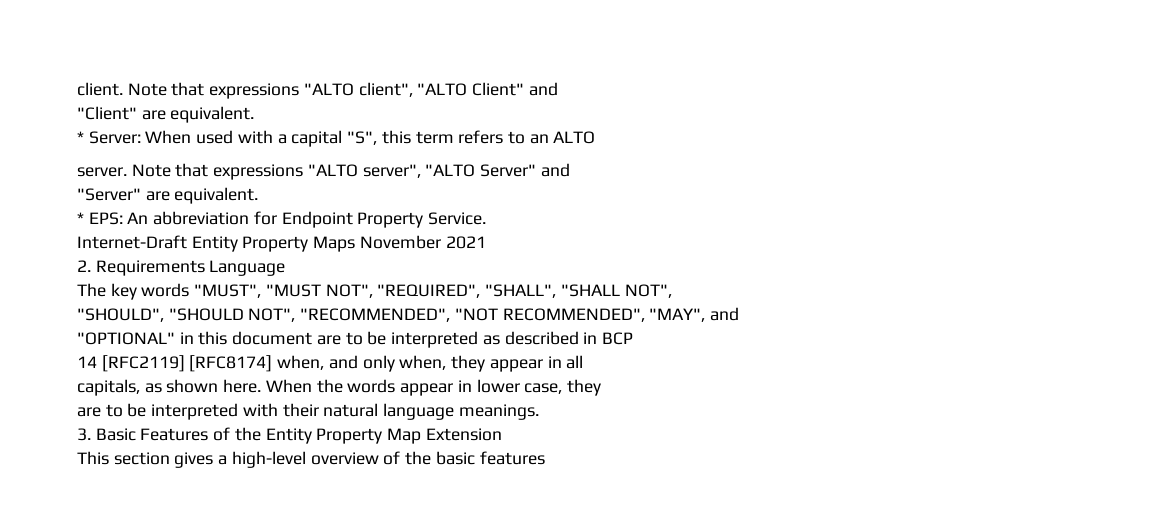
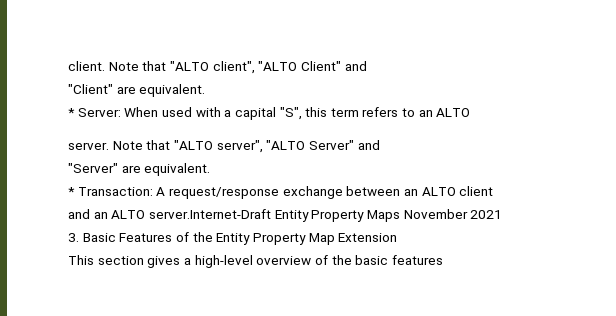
- Note that expressions "ALTO client", "ALTO Client" and
+ Note that "ALTO client", "ALTO Client" and
- Note that expressions "ALTO server", "ALTO Server" and
+ Note that "ALTO server", "ALTO Server" and
- * EPS: An abbreviation for Endpoint Property Service.
- Internet-Draft Entity Property Maps November 2021
+ * Transaction: A request/response exchange between an ALTO client
+ and an ALTO server.Internet-Draft Entity Property Maps November 2021
- 2. Requirements Language
- The key words "MUST", "MUST NOT", "REQUIRED", "SHALL", "SHALL NOT",
- "SHOULD", "SHOULD NOT", "RECOMMENDED", "NOT RECOMMENDED", "MAY", and
- "OPTIONAL" in this document are to be interpreted as described in BCP
- 14 [RFC2119] [RFC8174] when, and only when, they appear in all
- capitals, as shown here. When the words appear in lower case, they
- are to be interpreted with their natural language meanings.

